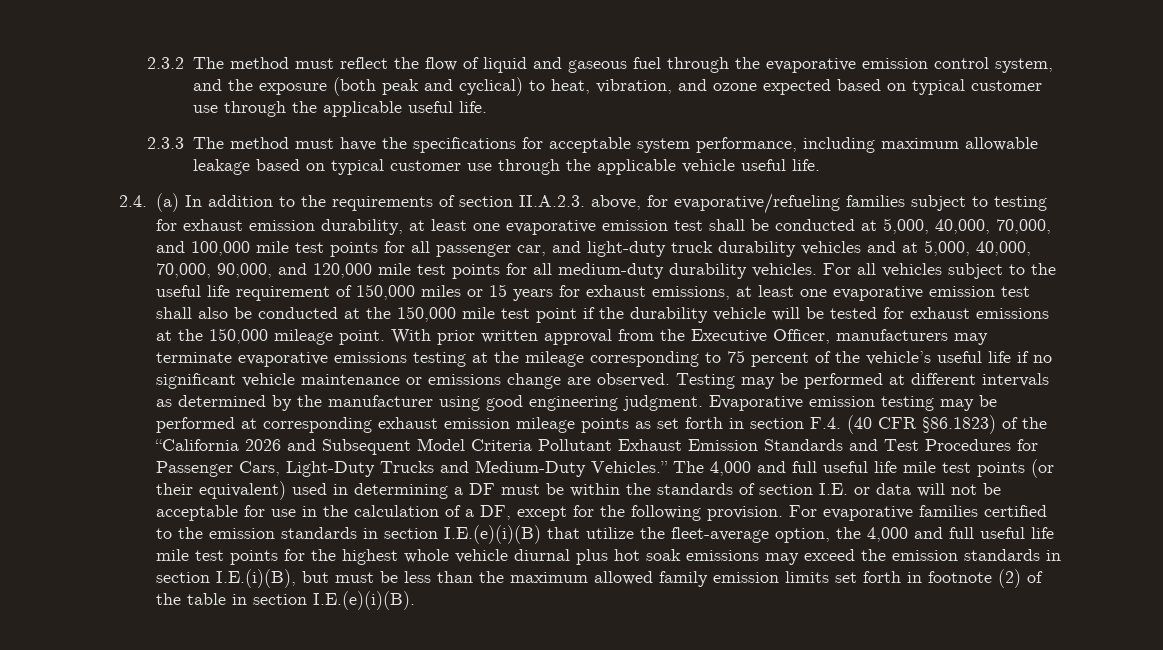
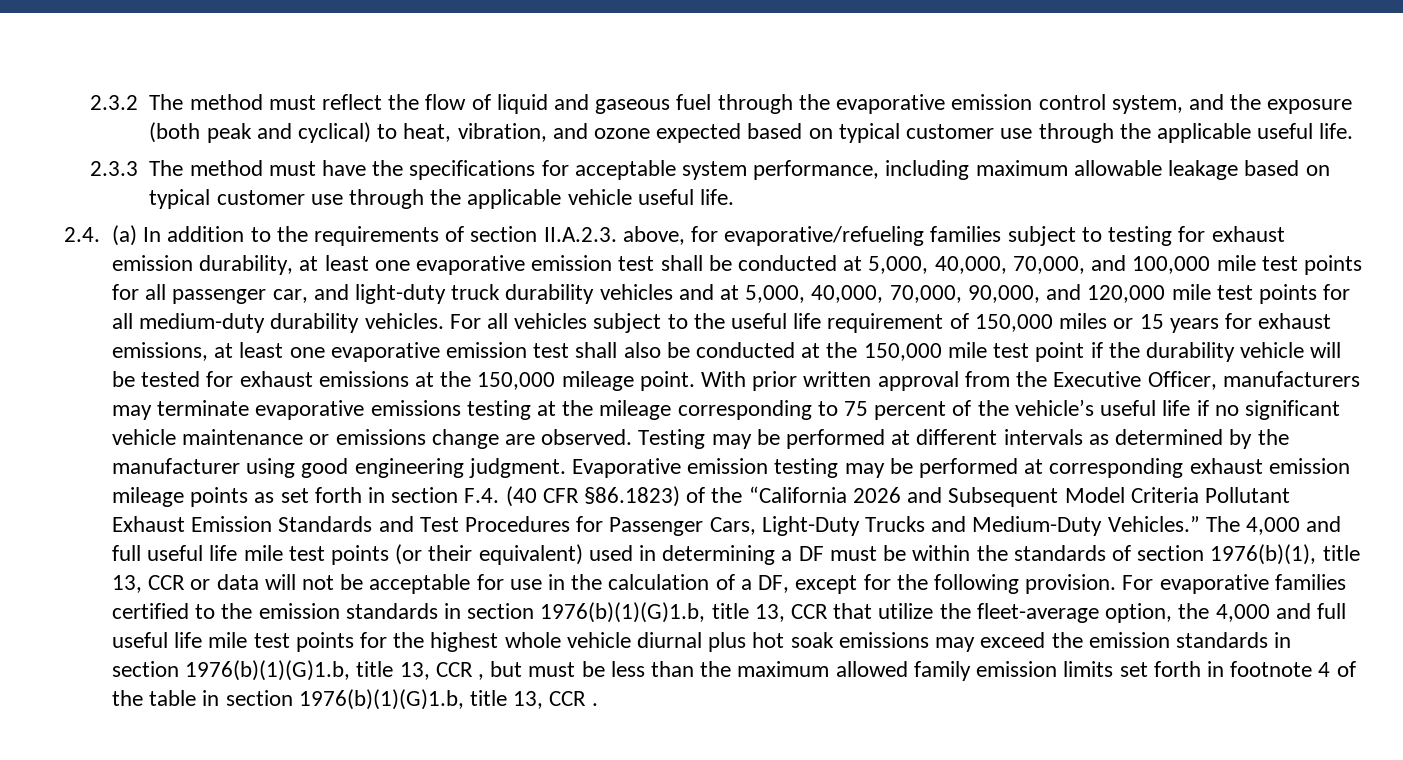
- The 4,000 and full useful life mile test points (or their equivalent) used in determining a DF must be within the standards of section I.E. or data will not be acceptable for use in the calculation of a DF, except for the following provision.
+ The 4,000 and full useful life mile test points (or their equivalent) used in determining a DF must be within the standards of section 1976(b)(1), title 13, CCR or data will not be acceptable for use in the calculation of a DF, except for the following provision.
- For evaporative families certified to the emission standards in section I.E.(e)(i)(B) that utilize the fleet-average option, the 4,000 and full useful life mile test points for the highest whole vehicle diurnal plus hot soak emissions may exceed the emission standards in section I.E.(i)(B), but must be less than the maximum allowed family emission limits set forth in footnote (2) of the table in section I.E.(e)(i)(B).
+ For evaporative families certified to the emission standards in section 1976(b)(1)(G)1.b, title 13, CCR that utilize the fleet-average option, the 4,000 and full useful life mile test points for the highest whole vehicle diurnal plus hot soak emissions may exceed the emission standards in section 1976(b)(1)(G)1.b, title 13, CCR , but must be less than the maximum allowed family emission limits set forth in footnote 4 of the table in section 1976(b)(1)(G)1.b, title 13, CCR .

